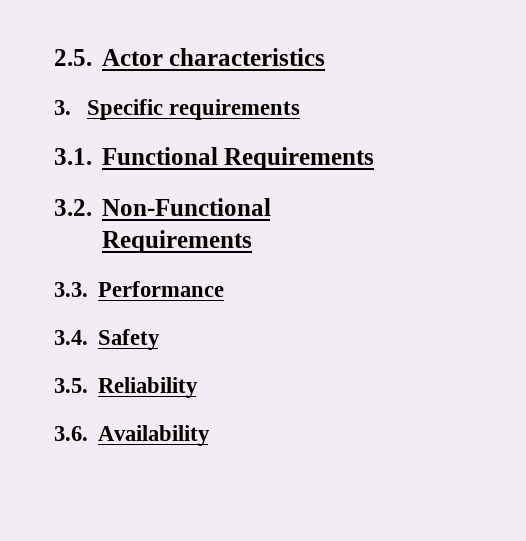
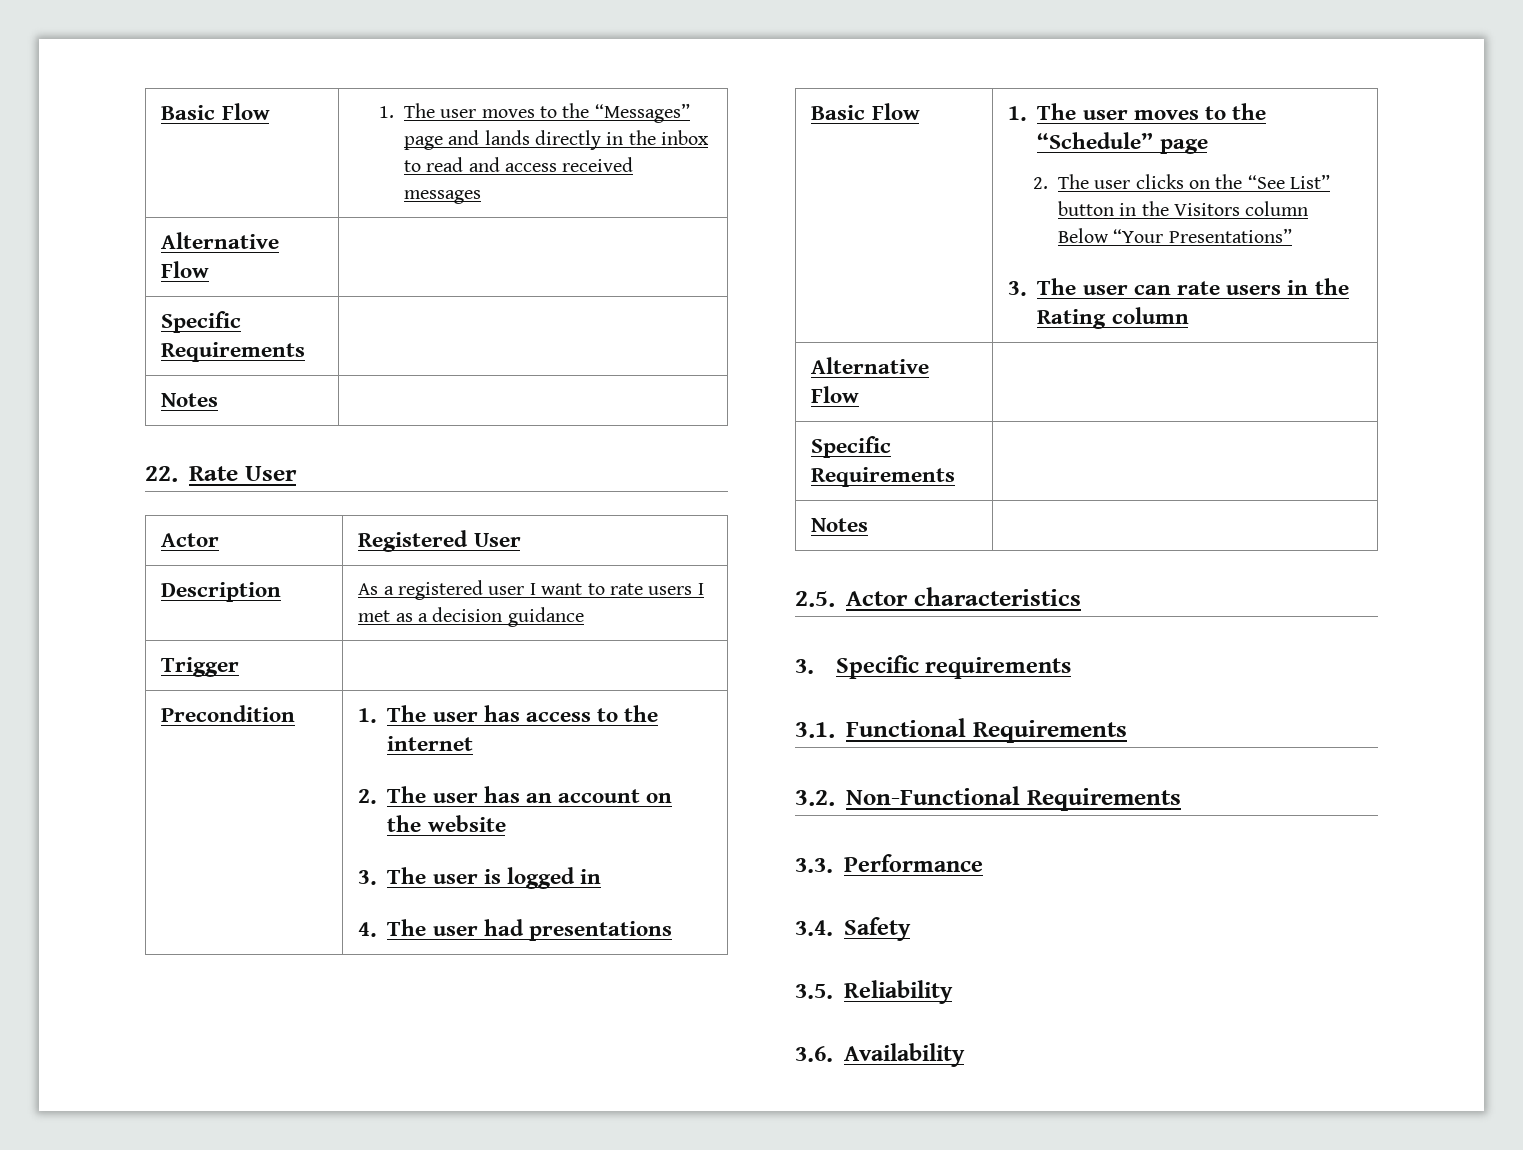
+ Basic Flow | 1. The user moves to the “Messages” page and lands directly in the inbox to read and access received messages
+ Alternative Flow |
+ Specific Requirements |
+ Notes |
+ 22. Rate User
+ Actor | Registered User
+ Description | As a registered user I want to rate users I met as a decision guidance
+ Trigger |
+ Precondition | 1. The user has access to the internet
+ 2. The user has an account on the website
+ 3. The user is logged in
+ 4. The user had presentations
+ Basic Flow | 1. The user moves to the “Schedule” page
+ 2. The user clicks on the “See List” button in the Visitors column Below “Your Presentations”
+ 3. The user can rate users in the Rating column
+ Alternative Flow |
+ Specific Requirements |
+ Notes |

